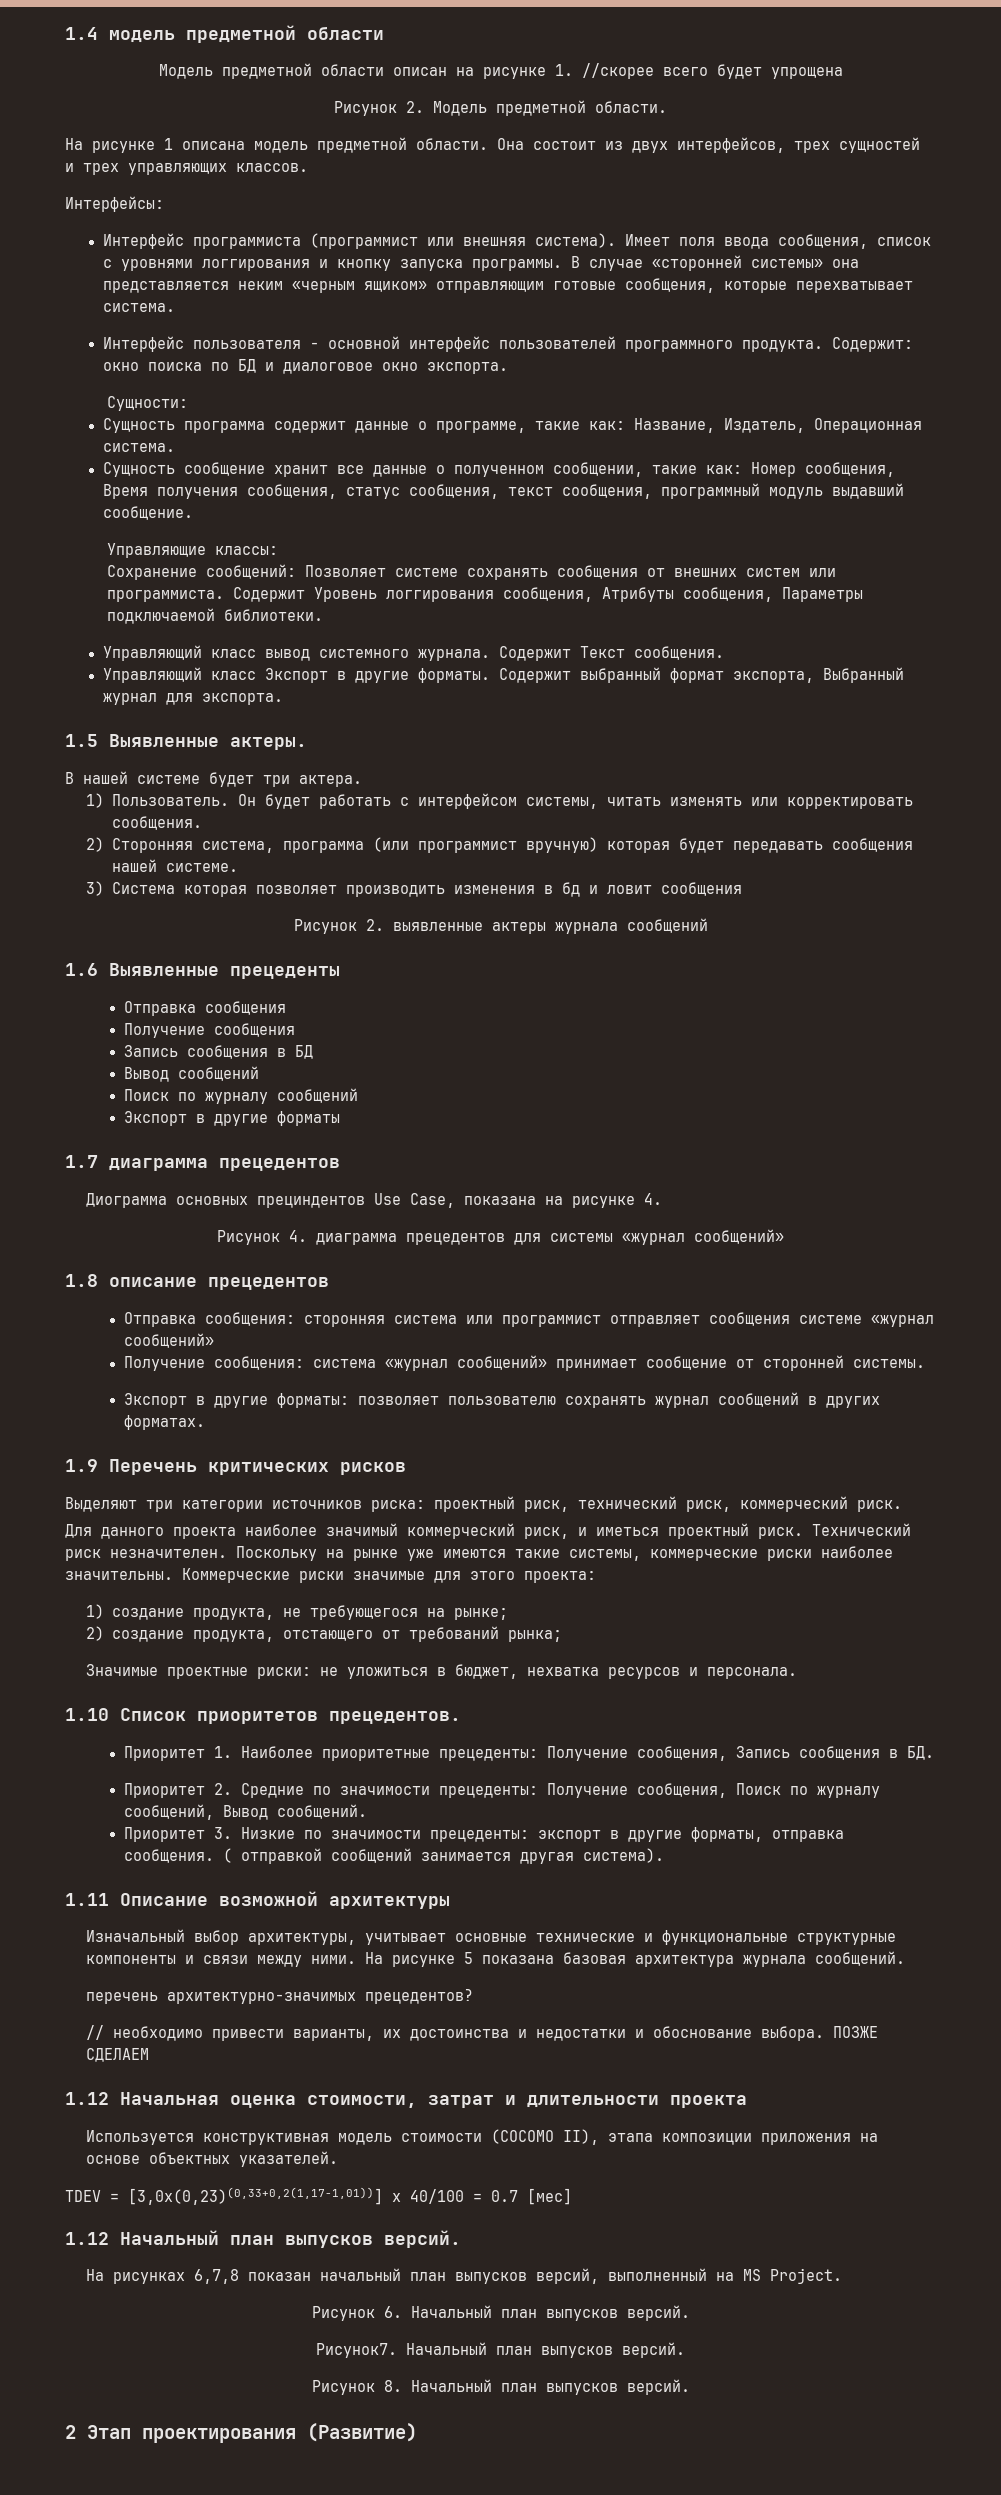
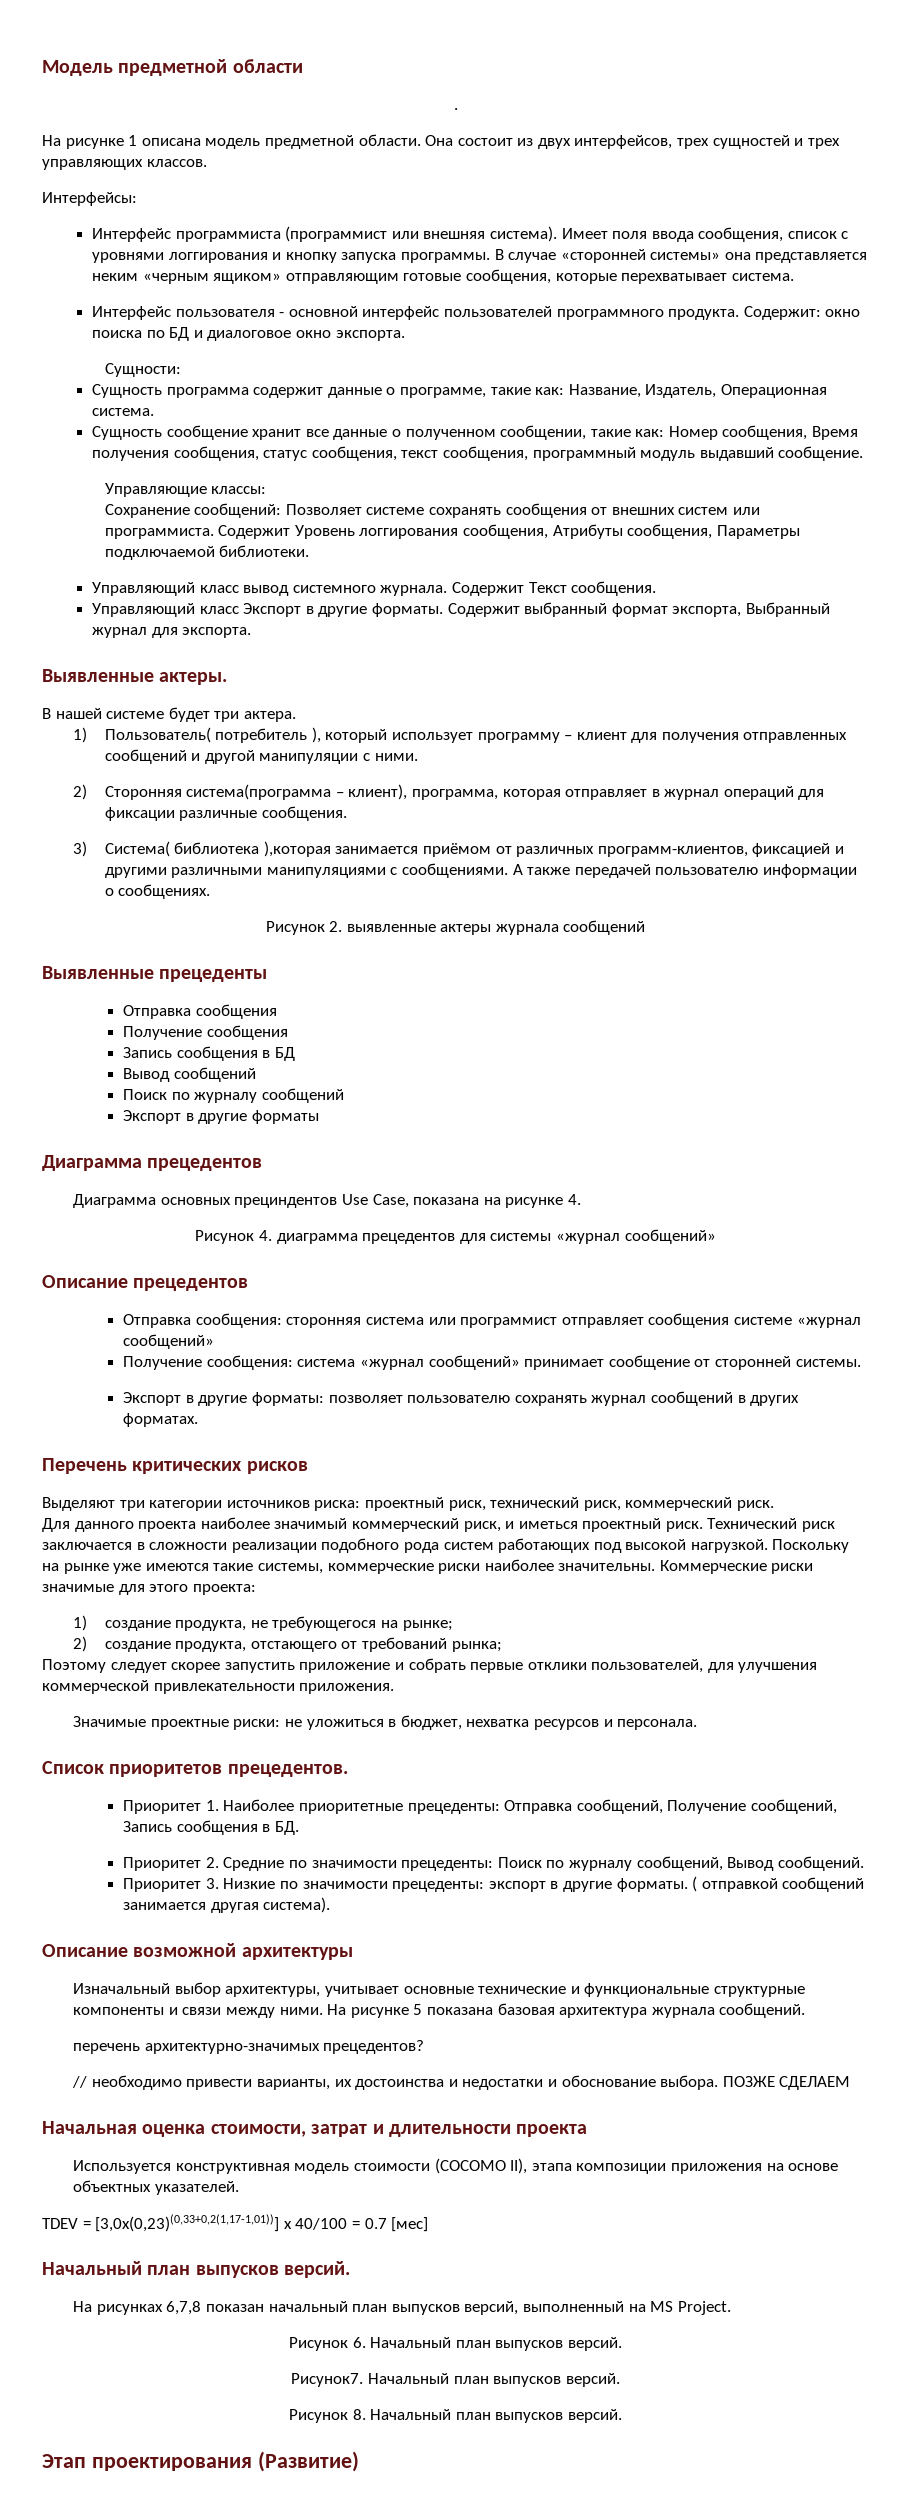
- 1.4 модель предметной области
+ Модель предметной области
- Модель предметной области описан на рисунке 1. //скорее всего будет упрощена
- Рисунок 2. Модель предметной области.
+ .
- 1.5 Выявленные актеры.
+ Выявленные актеры.
- 1) Пользователь. Он будет работать с интерфейсом системы, читать изменять или корректировать сообщения.
- 2) Сторонняя система, программа (или программист вручную) которая будет передавать сообщения нашей системе.
- 3) Система которая позволяет производить изменения в бд и ловит сообщения
+ 1) Пользователь( потребитель ), который использует программу – клиент для получения отправленных сообщений и другой манипуляции с ними.
+ 2) Сторонняя система(программа – клиент), программа, которая отправляет в журнал операций для фиксации различные сообщения.
+ 3) Система( библиотека ),которая занимается приёмом от различных программ-клиентов, фиксацией и другими различными манипуляциями с сообщениями. А также передачей пользователю информации о сообщениях.
- 1.6 Выявленные прецеденты
+ Выявленные прецеденты
- 1.7 диаграмма прецедентов
- Диограмма основных прециндентов Use Case, показана на рисунке 4.
+ Диаграмма прецедентов
+ Диаграмма основных прециндентов Use Case, показана на рисунке 4.
- 1.8 описание прецедентов
+ Описание прецедентов
- 1.9 Перечень критических рисков
+ Перечень критических рисков
- Технический риск незначителен.
+ Технический риск заключается в сложности реализации подобного рода систем работающих под высокой нагрузкой.
+ Поэтому следует скорее запустить приложение и собрать первые отклики пользователей, для улучшения коммерческой привлекательности приложения.
- 1.10 Список приоритетов прецедентов.
+ Список приоритетов прецедентов.
- Приоритет 1. Наиболее приоритетные прецеденты: Получение сообщения, Запись сообщения в БД.
+ Приоритет 1. Наиболее приоритетные прецеденты: Отправка сообщений, Получение сообщений, Запись сообщения в БД.
- Приоритет 2. Средние по значимости прецеденты: Получение сообщения, Поиск по журналу сообщений, Вывод сообщений.
+ Приоритет 2. Средние по значимости прецеденты: Поиск по журналу сообщений, Вывод сообщений.
- Приоритет 3. Низкие по значимости прецеденты: экспорт в другие форматы, отправка сообщения.
+ Приоритет 3. Низкие по значимости прецеденты: экспорт в другие форматы.
- 1.11 Описание возможной архитектуры
+ Описание возможной архитектуры
- 1.12 Начальная оценка стоимости, затрат и длительности проекта
+ Начальная оценка стоимости, затрат и длительности проекта
  TDEV = [3,0х(0,23)(0,33+0,2(1,17-1,01))] х 40/100 = 0.7 [мес]
- 1.12 Начальный план выпусков версий.
+ Начальный план выпусков версий.
- 2 Этап проектирования (Развитие)
+ Этап проектирования (Развитие)

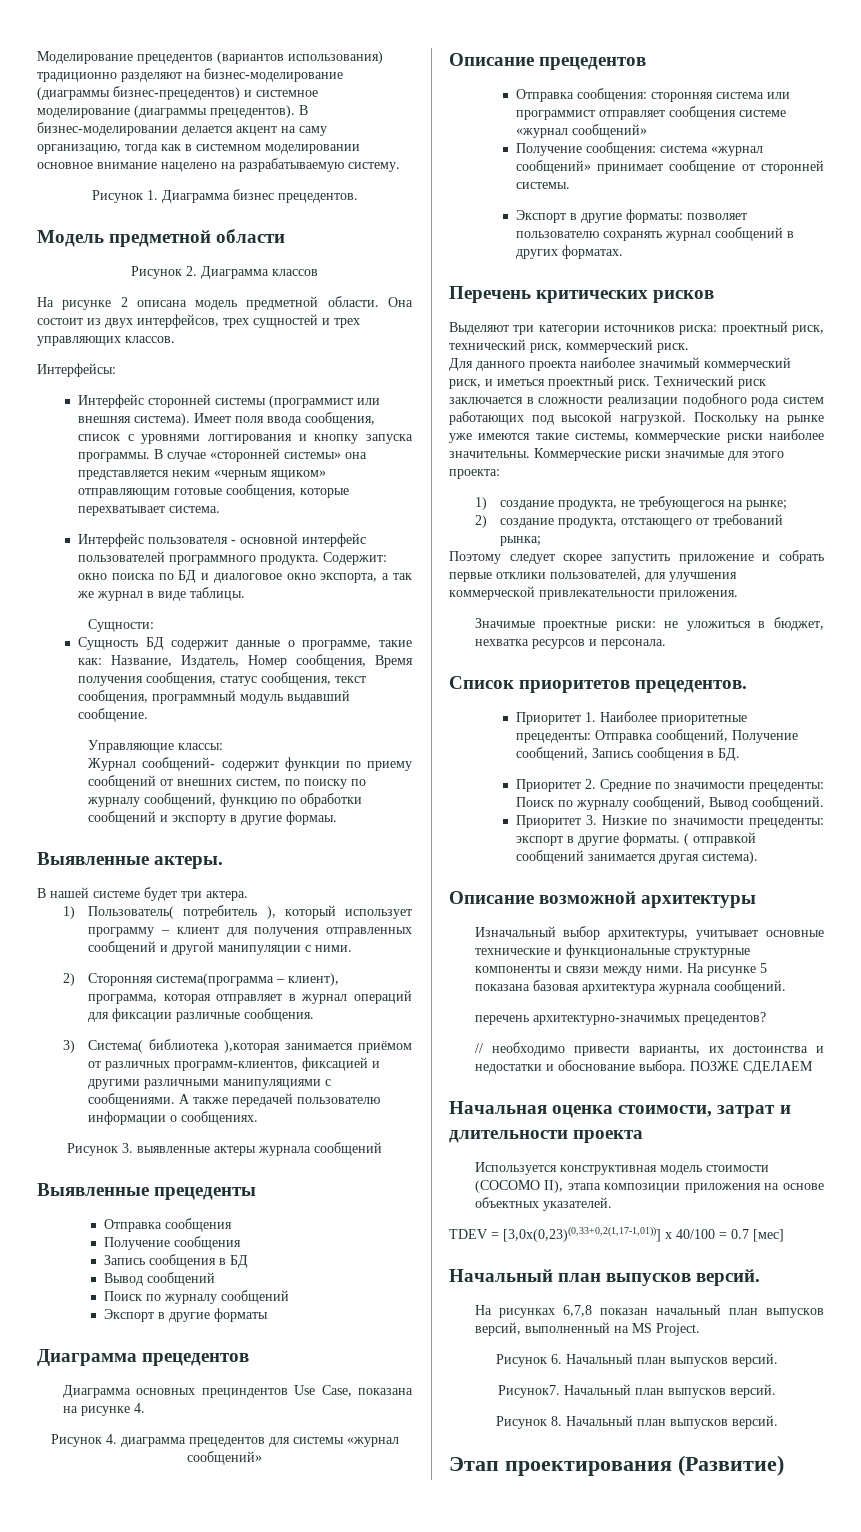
+ Моделирование прецедентов (вариантов использования) традиционно разделяют на бизнес-моделирование (диаграммы бизнес-прецедентов) и системное моделирование (диаграммы прецедентов). В бизнес-моделировании делается акцент на саму организацию, тогда как в системном моделировании основное внимание нацелено на разрабатываемую систему.
+ Рисунок 1. Диаграмма бизнес прецедентов.
- .
- На рисунке 1 описана модель предметной области.
+ Рисунок 2. Диаграмма классов
+ На рисунке 2 описана модель предметной области.
- Интерфейс программиста (программист или внешняя система).
+ Интерфейс сторонней системы (программист или внешняя система).
- Содержит: окно поиска по БД и диалоговое окно экспорта.
+ Содержит: окно поиска по БД и диалоговое окно экспорта, а так же журнал в виде таблицы.
- Сущность программа содержит данные о программе, такие как: Название, Издатель, Операционная система.
- Сущность сообщение хранит все данные о полученном сообщении, такие как: Номер сообщения, Время получения сообщения, статус сообщения, текст сообщения, программный модуль выдавший сообщение.
+ Сущность БД содержит данные о программе, такие как: Название, Издатель, Номер сообщения, Время получения сообщения, статус сообщения, текст сообщения, программный модуль выдавший сообщение.
- Сохранение сообщений: Позволяет системе сохранять сообщения от внешних систем или программиста. Содержит Уровень логгирования сообщения, Атрибуты сообщения, Параметры подключаемой библиотеки.
- Управляющий класс вывод системного журнала. Содержит Текст сообщения.
- Управляющий класс Экспорт в другие форматы. Содержит выбранный формат экспорта, Выбранный журнал для экспорта.
+ Журнал сообщений- содержит функции по приему сообщений от внешних систем, по поиску по журналу сообщений, функцию по обработки сообщений и экспорту в другие формаы.
- Рисунок 2. выявленные актеры журнала сообщений
+ Рисунок 3. выявленные актеры журнала сообщений

